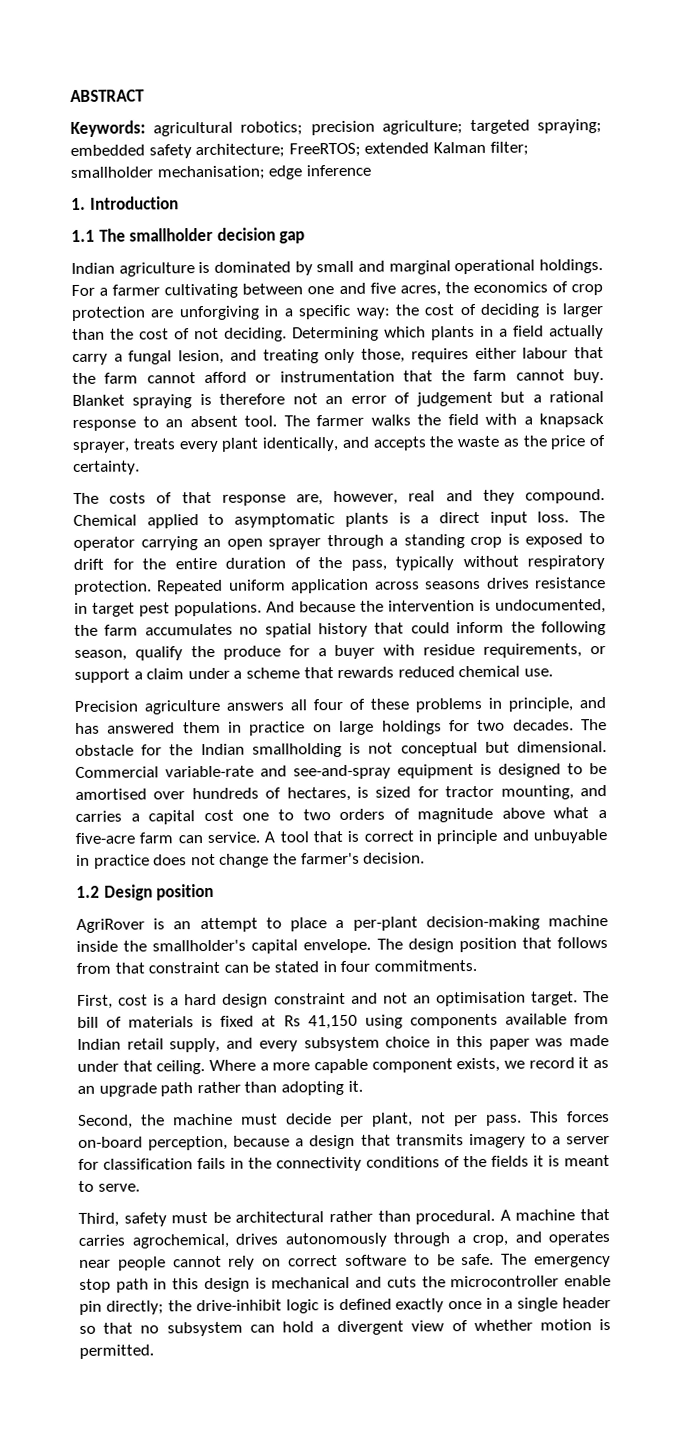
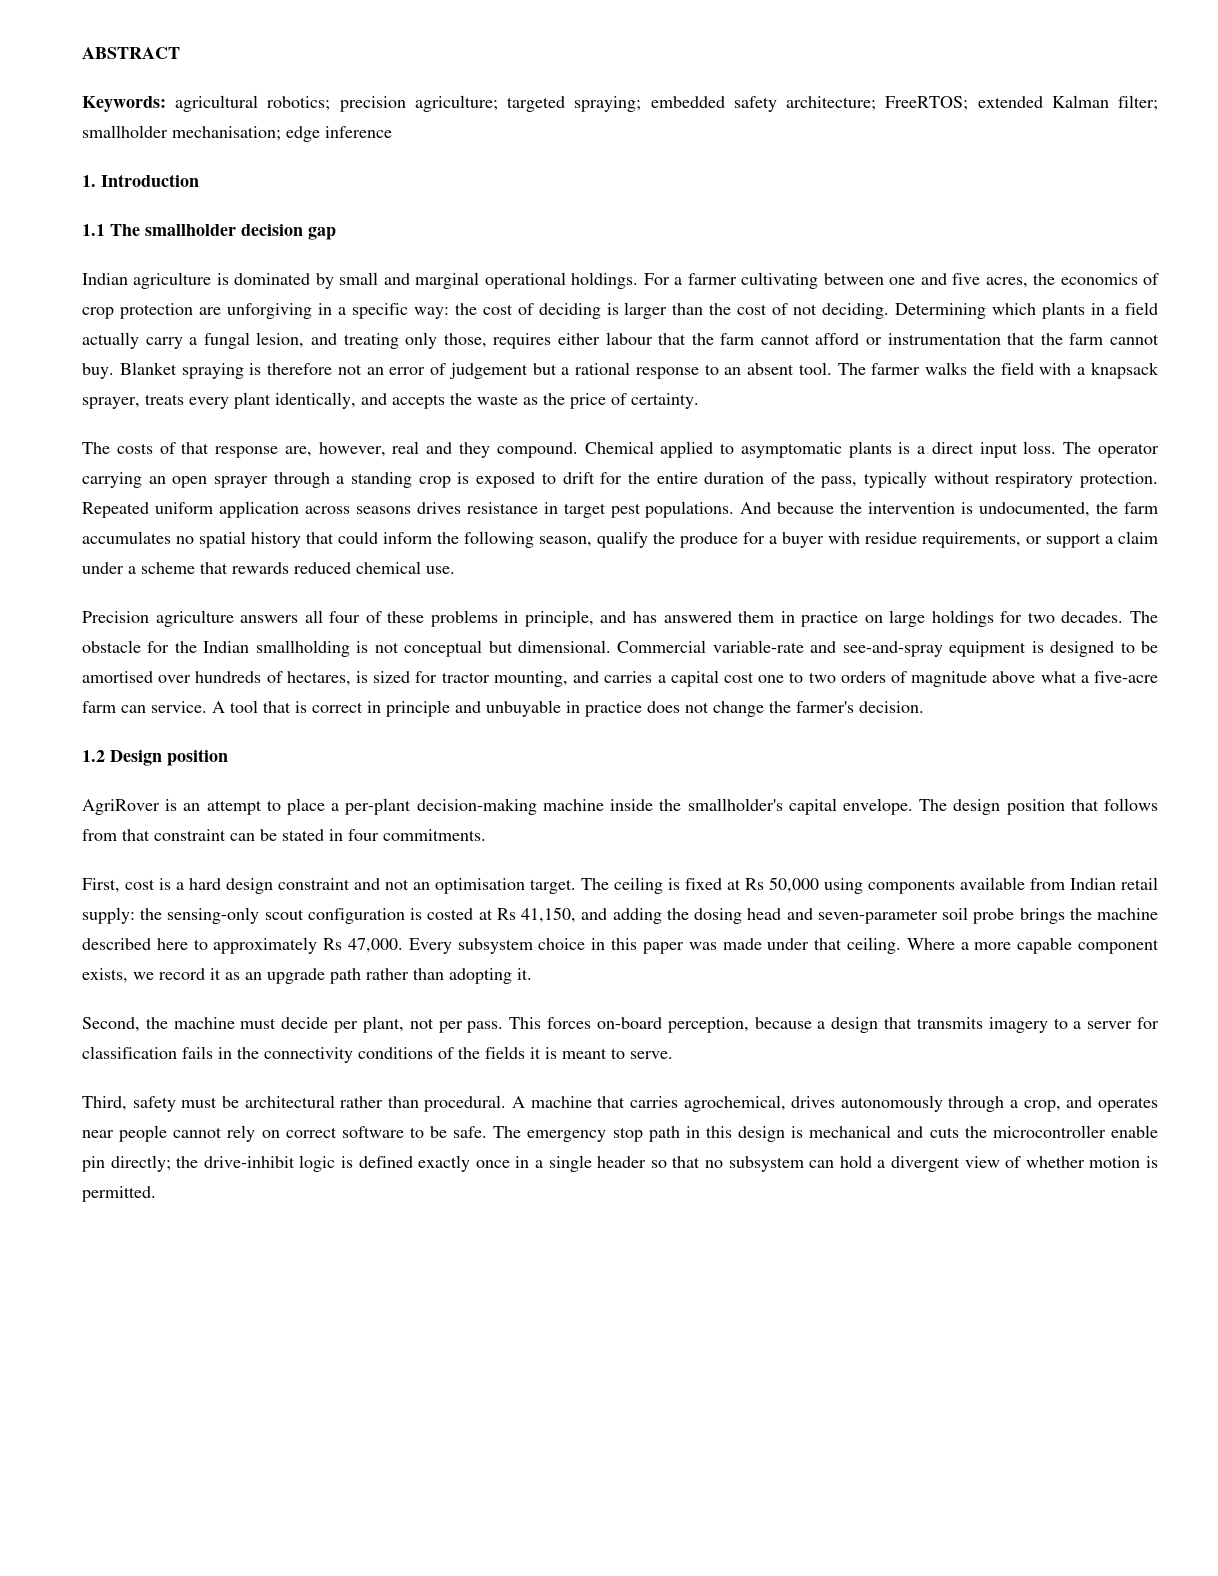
- The bill of materials is fixed at Rs 41,150 using components available from Indian retail supply, and every subsystem choice in this paper was made under that ceiling.
+ The ceiling is fixed at Rs 50,000 using components available from Indian retail supply: the sensing-only scout configuration is costed at Rs 41,150, and adding the dosing head and seven-parameter soil probe brings the machine described here to approximately Rs 47,000. Every subsystem choice in this paper was made under that ceiling.

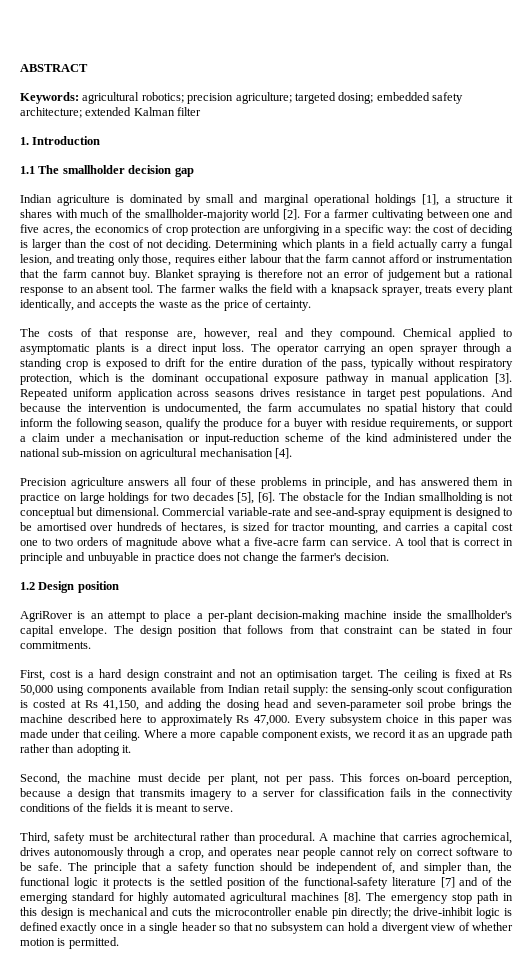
- Keywords: agricultural robotics; precision agriculture; targeted spraying; embedded safety architecture; FreeRTOS; extended Kalman filter; smallholder mechanisation; edge inference
+ Keywords: agricultural robotics; precision agriculture; targeted dosing; embedded safety architecture; extended Kalman filter
- Indian agriculture is dominated by small and marginal operational holdings.
+ Indian agriculture is dominated by small and marginal operational holdings [1], a structure it shares with much of the smallholder-majority world [2].
- The operator carrying an open sprayer through a standing crop is exposed to drift for the entire duration of the pass, typically without respiratory protection.
+ The operator carrying an open sprayer through a standing crop is exposed to drift for the entire duration of the pass, typically without respiratory protection, which is the dominant occupational exposure pathway in manual application [3].
- And because the intervention is undocumented, the farm accumulates no spatial history that could inform the following season, qualify the produce for a buyer with residue requirements, or support a claim under a scheme that rewards reduced chemical use.
+ And because the intervention is undocumented, the farm accumulates no spatial history that could inform the following season, qualify the produce for a buyer with residue requirements, or support a claim under a mechanisation or input-reduction scheme of the kind administered under the national sub-mission on agricultural mechanisation [4].
- Precision agriculture answers all four of these problems in principle, and has answered them in practice on large holdings for two decades.
+ Precision agriculture answers all four of these problems in principle, and has answered them in practice on large holdings for two decades [5], [6].
- The emergency stop path in this design is mechanical and cuts the microcontroller enable pin directly; the drive-inhibit logic is defined exactly once in a single header so that no subsystem can hold a divergent view of whether motion is permitted.
+ The principle that a safety function should be independent of, and simpler than, the functional logic it protects is the settled position of the functional-safety literature [7] and of the emerging standard for highly automated agricultural machines [8]. The emergency stop path in this design is mechanical and cuts the microcontroller enable pin directly; the drive-inhibit logic is defined exactly once in a single header so that no subsystem can hold a divergent view of whether motion is permitted.

